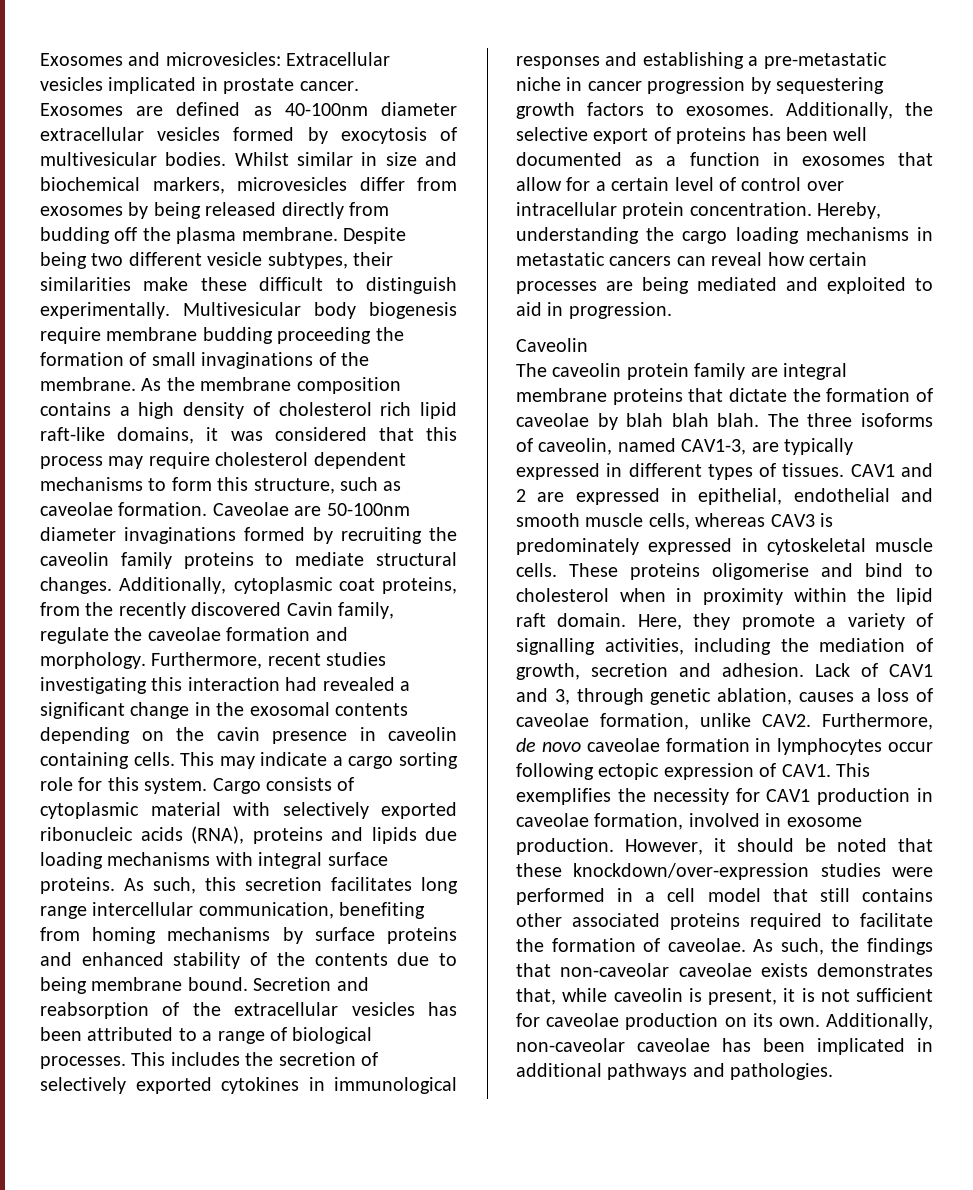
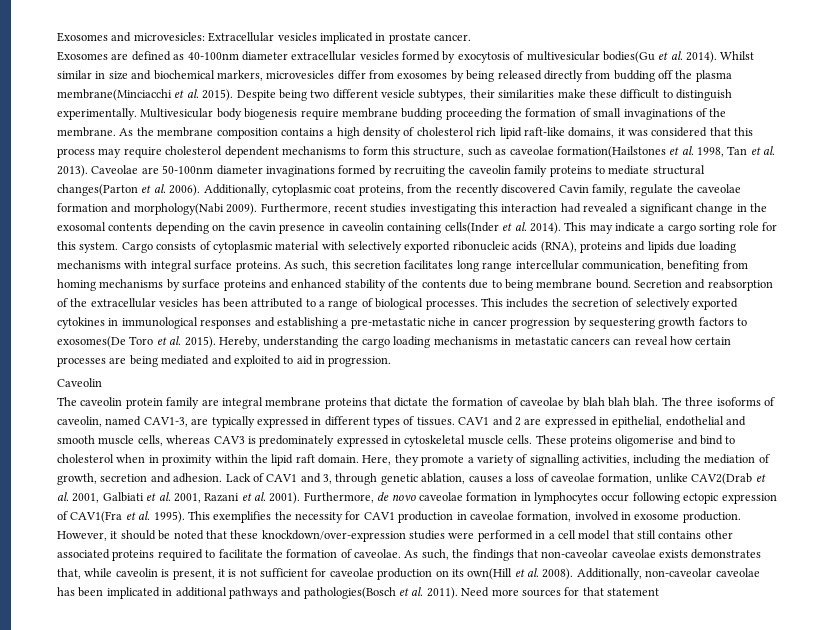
- Exosomes are defined as 40-100nm diameter extracellular vesicles formed by exocytosis of multivesicular bodies.
+ Exosomes are defined as 40-100nm diameter extracellular vesicles formed by exocytosis of multivesicular bodies(Gu et al. 2014).
- Whilst similar in size and biochemical markers, microvesicles differ from exosomes by being released directly from budding off the plasma membrane.
+ Whilst similar in size and biochemical markers, microvesicles differ from exosomes by being released directly from budding off the plasma membrane(Minciacchi et al. 2015).
- As the membrane composition contains a high density of cholesterol rich lipid raft-like domains, it was considered that this process may require cholesterol dependent mechanisms to form this structure, such as caveolae formation.
+ As the membrane composition contains a high density of cholesterol rich lipid raft-like domains, it was considered that this process may require cholesterol dependent mechanisms to form this structure, such as caveolae formation(Hailstones et al. 1998, Tan et al. 2013).
- Caveolae are 50-100nm diameter invaginations formed by recruiting the caveolin family proteins to mediate structural changes.
+ Caveolae are 50-100nm diameter invaginations formed by recruiting the caveolin family proteins to mediate structural changes(Parton et al. 2006).
- Additionally, cytoplasmic coat proteins, from the recently discovered Cavin family, regulate the caveolae formation and morphology.
+ Additionally, cytoplasmic coat proteins, from the recently discovered Cavin family, regulate the caveolae formation and morphology(Nabi 2009).
- Furthermore, recent studies investigating this interaction had revealed a significant change in the exosomal contents depending on the cavin presence in caveolin containing cells.
+ Furthermore, recent studies investigating this interaction had revealed a significant change in the exosomal contents depending on the cavin presence in caveolin containing cells(Inder et al. 2014).
- This includes the secretion of selectively exported cytokines in immunological responses and establishing a pre-metastatic niche in cancer progression by sequestering growth factors to exosomes. Additionally, the selective export of proteins has been well documented as a function in exosomes that allow for a certain level of control over intracellular protein concentration.
+ This includes the secretion of selectively exported cytokines in immunological responses and establishing a pre-metastatic niche in cancer progression by sequestering growth factors to exosomes(De Toro et al. 2015).
- Lack of CAV1 and 3, through genetic ablation, causes a loss of caveolae formation, unlike CAV2.
+ Lack of CAV1 and 3, through genetic ablation, causes a loss of caveolae formation, unlike CAV2(Drab et al. 2001, Galbiati et al. 2001, Razani et al. 2001).
- Furthermore, de novo caveolae formation in lymphocytes occur following ectopic expression of CAV1.
+ Furthermore, de novo caveolae formation in lymphocytes occur following ectopic expression of CAV1(Fra et al. 1995).
- As such, the findings that non-caveolar caveolae exists demonstrates that, while caveolin is present, it is not sufficient for caveolae production on its own.
+ As such, the findings that non-caveolar caveolae exists demonstrates that, while caveolin is present, it is not sufficient for caveolae production on its own(Hill et al. 2008).
- Additionally, non-caveolar caveolae has been implicated in additional pathways and pathologies.
+ Additionally, non-caveolar caveolae has been implicated in additional pathways and pathologies(Bosch et al. 2011). Need more sources for that statement

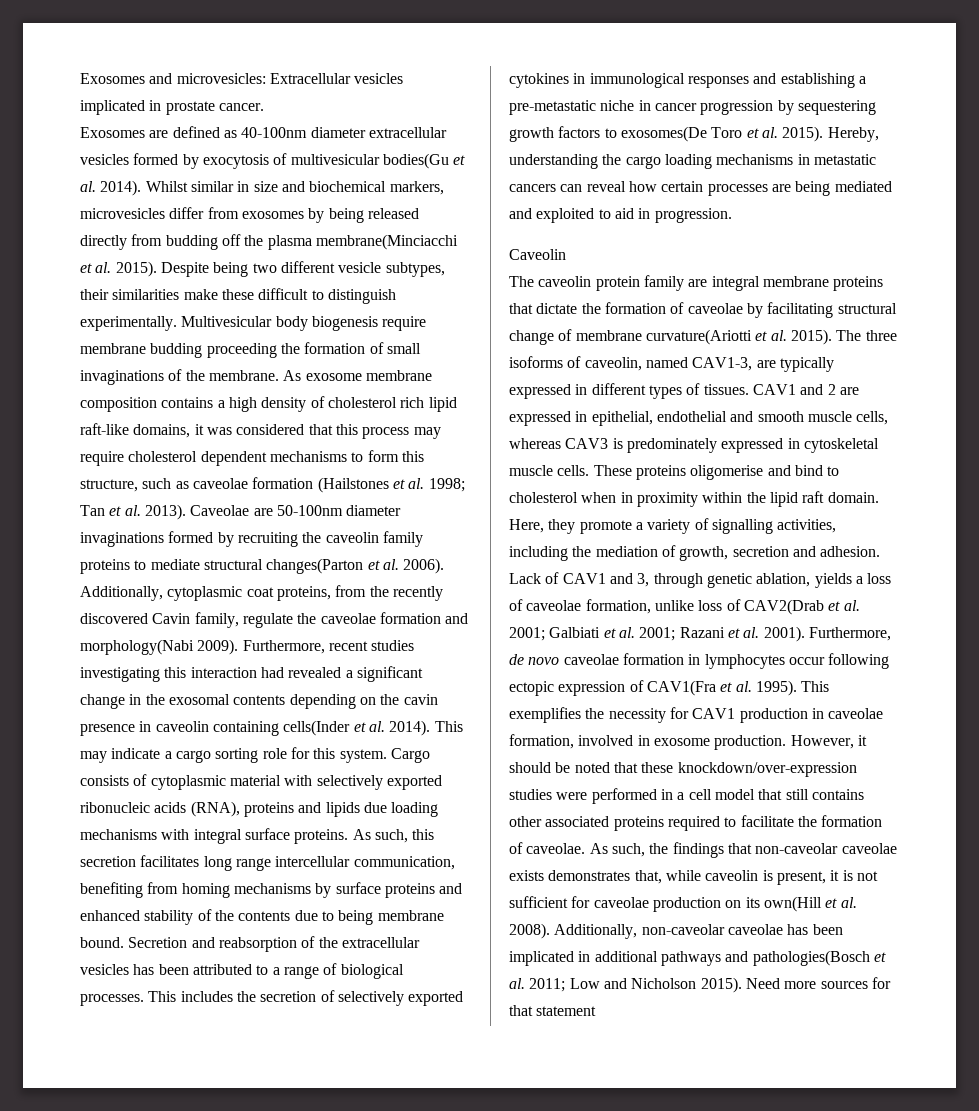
- As the membrane composition contains a high density of cholesterol rich lipid raft-like domains, it was considered that this process may require cholesterol dependent mechanisms to form this structure, such as caveolae formation(Hailstones et al. 1998, Tan et al. 2013).
+ As exosome membrane composition contains a high density of cholesterol rich lipid raft-like domains, it was considered that this process may require cholesterol dependent mechanisms to form this structure, such as caveolae formation (Hailstones et al. 1998; Tan et al. 2013).
- The caveolin protein family are integral membrane proteins that dictate the formation of caveolae by blah blah blah.
+ The caveolin protein family are integral membrane proteins that dictate the formation of caveolae by facilitating structural change of membrane curvature(Ariotti et al. 2015).
- Lack of CAV1 and 3, through genetic ablation, causes a loss of caveolae formation, unlike CAV2(Drab et al. 2001, Galbiati et al. 2001, Razani et al. 2001).
+ Lack of CAV1 and 3, through genetic ablation, yields a loss of caveolae formation, unlike loss of CAV2(Drab et al. 2001; Galbiati et al. 2001; Razani et al. 2001).
- Additionally, non-caveolar caveolae has been implicated in additional pathways and pathologies(Bosch et al. 2011).
+ Additionally, non-caveolar caveolae has been implicated in additional pathways and pathologies(Bosch et al. 2011; Low and Nicholson 2015).

